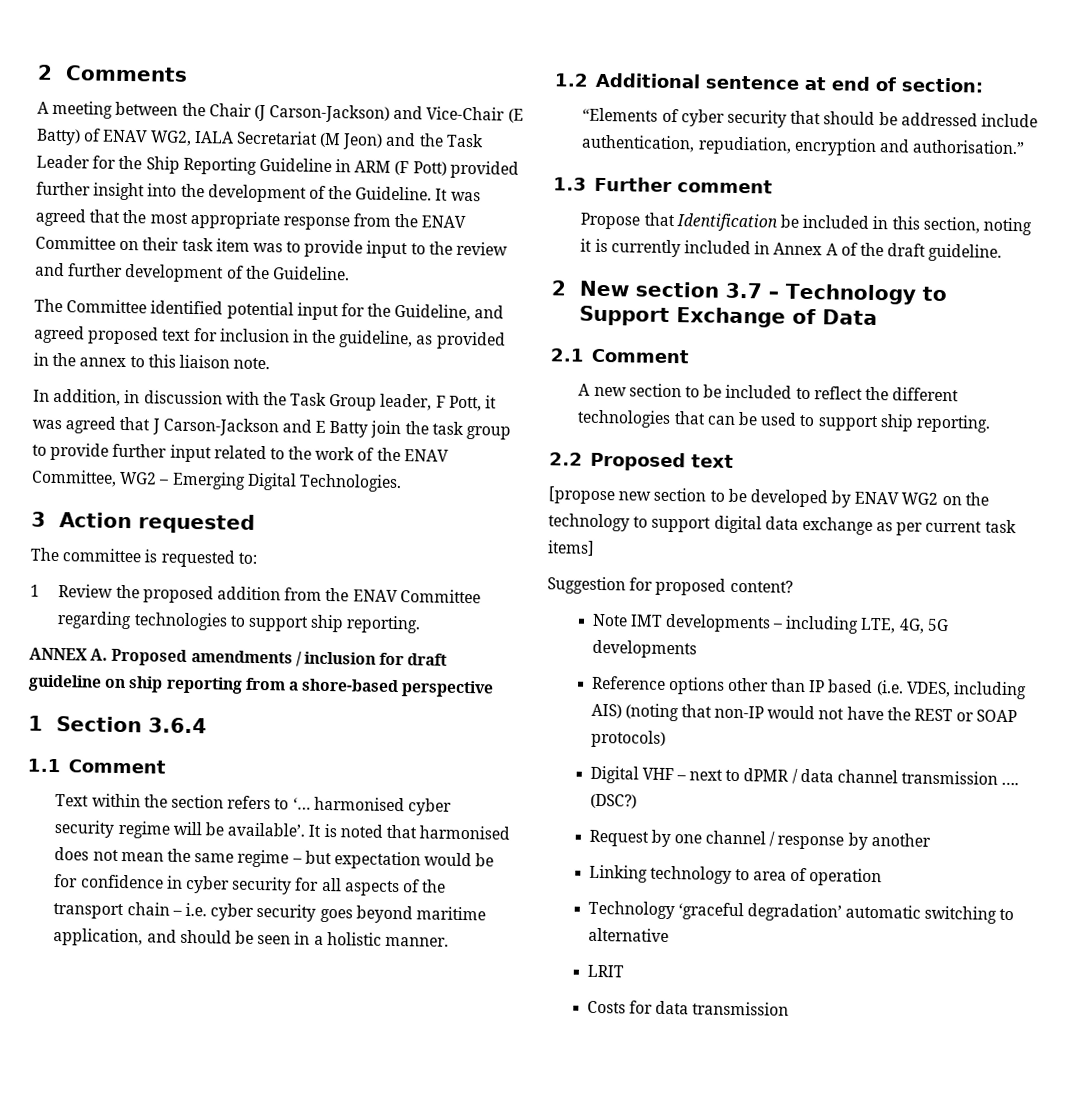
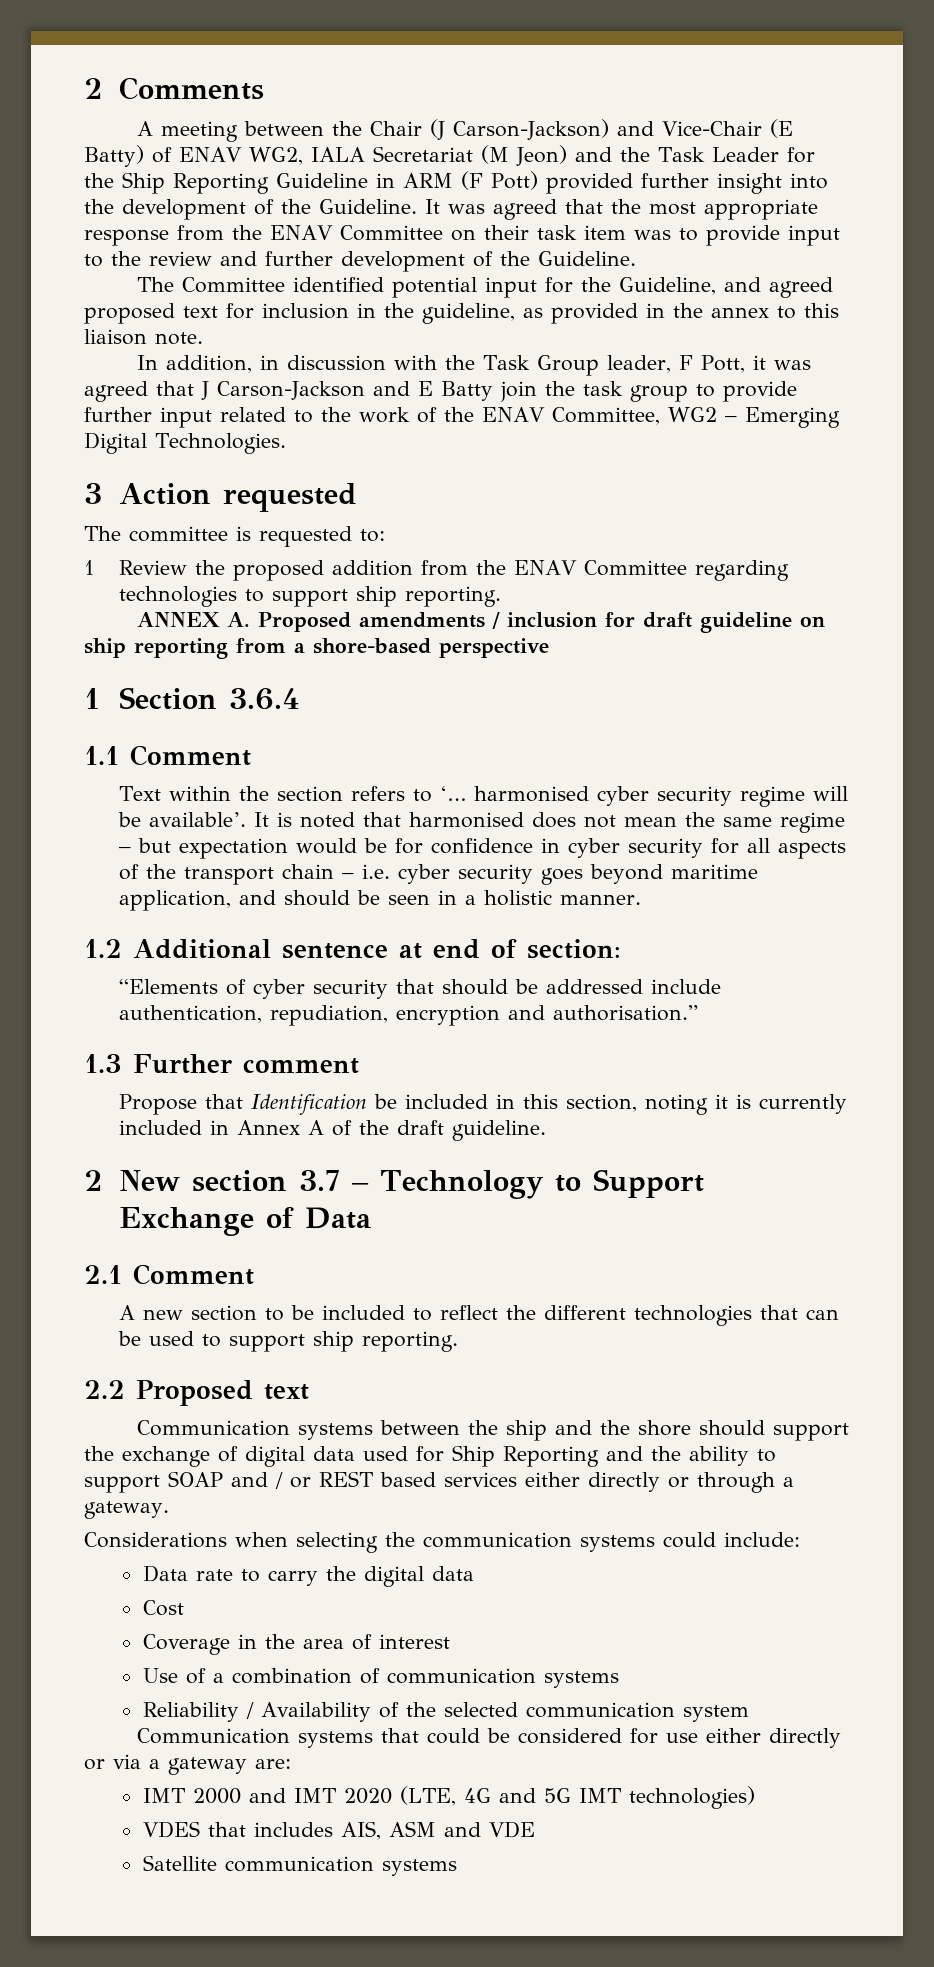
- [propose new section to be developed by ENAV WG2 on the technology to support digital data exchange as per current task items]
- Suggestion for proposed content?
- Note IMT developments – including LTE, 4G, 5G developments
- Reference options other than IP based (i.e. VDES, including AIS) (noting that non-IP would not have the REST or SOAP protocols)
- Digital VHF – next to dPMR / data channel transmission …. (DSC?)
- Request by one channel / response by another
- Linking technology to area of operation
- Technology ‘graceful degradation’ automatic switching to alternative
- LRIT
- Costs for data transmission
+ Communication systems between the ship and the shore should support the exchange of digital data used for Ship Reporting and the ability to support SOAP and / or REST based services either directly or through a gateway.
+ Considerations when selecting the communication systems could include:
+ Data rate to carry the digital data
+ Cost
+ Coverage in the area of interest
+ Use of a combination of communication systems
+ Reliability / Availability of the selected communication system
+ Communication systems that could be considered for use either directly or via a gateway are:
+ IMT 2000 and IMT 2020 (LTE, 4G and 5G IMT technologies)
+ VDES that includes AIS, ASM and VDE
+ Satellite communication systems

